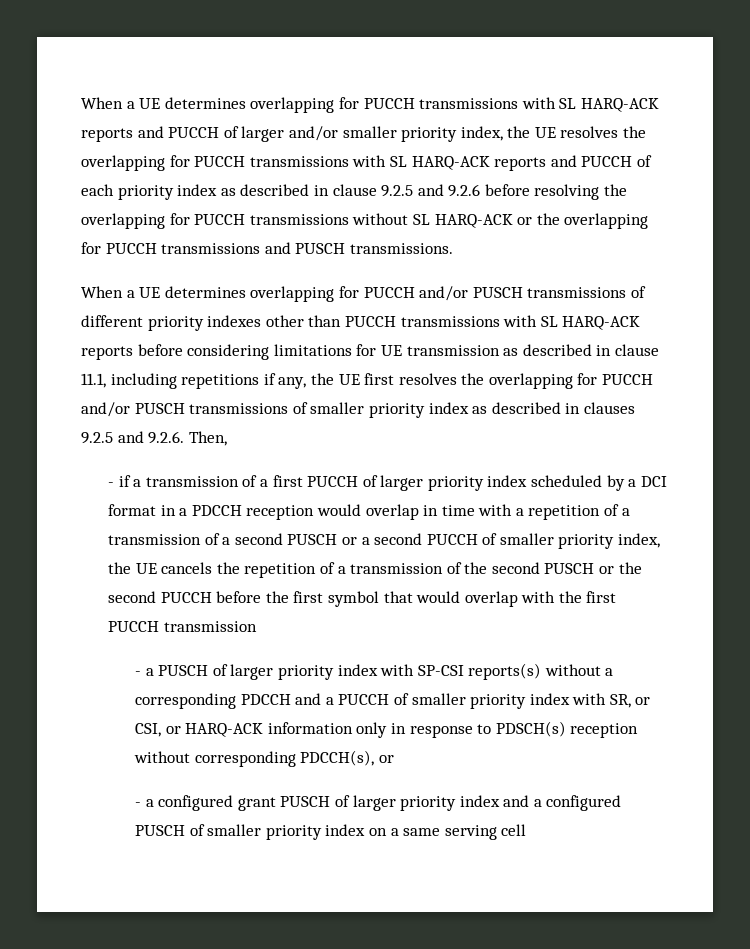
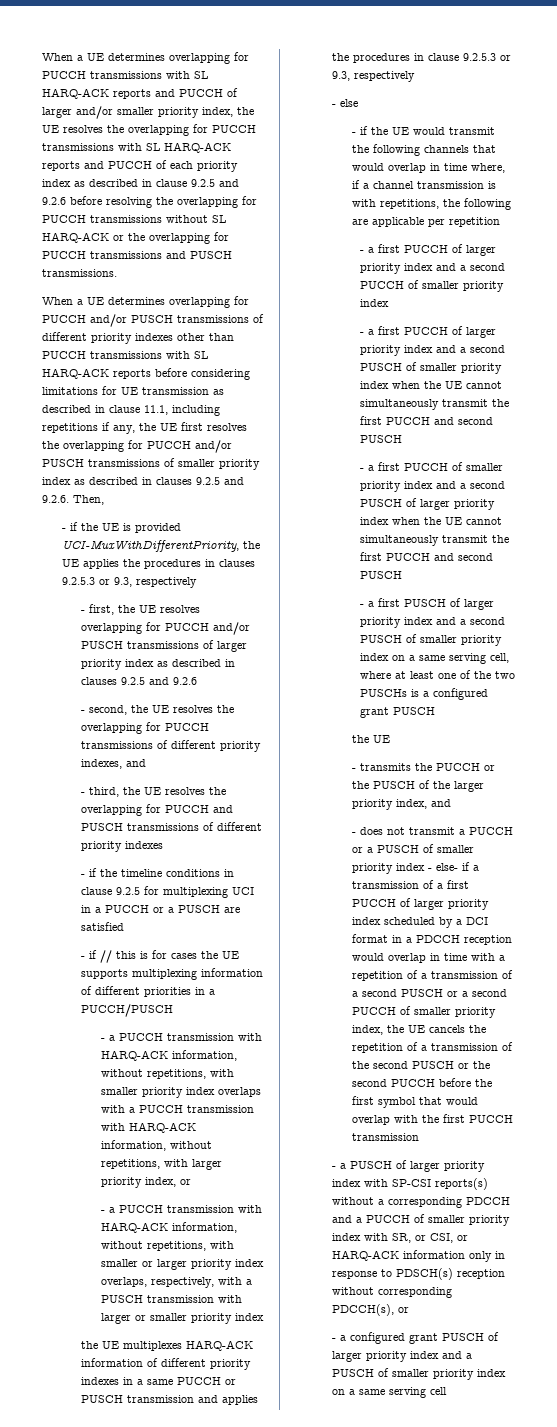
- - if a transmission of a first PUCCH of larger priority index scheduled by a DCI format in a PDCCH reception would overlap in time with a repetition of a transmission of a second PUSCH or a second PUCCH of smaller priority index, the UE cancels the repetition of a transmission of the second PUSCH or the second PUCCH before the first symbol that would overlap with the first PUCCH transmission
+ - if the UE is provided UCI-MuxWithDifferentPriority, the UE applies the procedures in clauses 9.2.5.3 or 9.3, respectively
+ - first, the UE resolves overlapping for PUCCH and/or PUSCH transmissions of larger priority index as described in clauses 9.2.5 and 9.2.6
+ - second, the UE resolves the overlapping for PUCCH transmissions of different priority indexes, and
+ - third, the UE resolves the overlapping for PUCCH and PUSCH transmissions of different priority indexes
+ - if the timeline conditions in clause 9.2.5 for multiplexing UCI in a PUCCH or a PUSCH are satisfied
+ - if // this is for cases the UE supports multiplexing information of different priorities in a PUCCH/PUSCH
+ - a PUCCH transmission with HARQ-ACK information, without repetitions, with smaller priority index overlaps with a PUCCH transmission with HARQ-ACK information, without repetitions, with larger priority index, or
+ - a PUCCH transmission with HARQ-ACK information, without repetitions, with smaller or larger priority index overlaps, respectively, with a PUSCH transmission with larger or smaller priority index
+ the UE multiplexes HARQ-ACK information of different priority indexes in a same PUCCH or PUSCH transmission and applies the procedures in clause 9.2.5.3 or 9.3, respectively
+ - else
+ - if the UE would transmit the following channels that would overlap in time where, if a channel transmission is with repetitions, the following are applicable per repetition
+ - a first PUCCH of larger priority index and a second PUCCH of smaller priority index
+ - a first PUCCH of larger priority index and a second PUSCH of smaller priority index when the UE cannot simultaneously transmit the first PUCCH and second PUSCH
+ - a first PUCCH of smaller priority index and a second PUSCH of larger priority index when the UE cannot simultaneously transmit the first PUCCH and second PUSCH
+ - a first PUSCH of larger priority index and a second PUSCH of smaller priority index on a same serving cell, where at least one of the two PUSCHs is a configured grant PUSCH
+ the UE
+ - transmits the PUCCH or the PUSCH of the larger priority index, and
+ - does not transmit a PUCCH or a PUSCH of smaller priority index - else- if a transmission of a first PUCCH of larger priority index scheduled by a DCI format in a PDCCH reception would overlap in time with a repetition of a transmission of a second PUSCH or a second PUCCH of smaller priority index, the UE cancels the repetition of a transmission of the second PUSCH or the second PUCCH before the first symbol that would overlap with the first PUCCH transmission
- - a configured grant PUSCH of larger priority index and a configured PUSCH of smaller priority index on a same serving cell
+ - a configured grant PUSCH of larger priority index and a PUSCH of smaller priority index on a same serving cell

